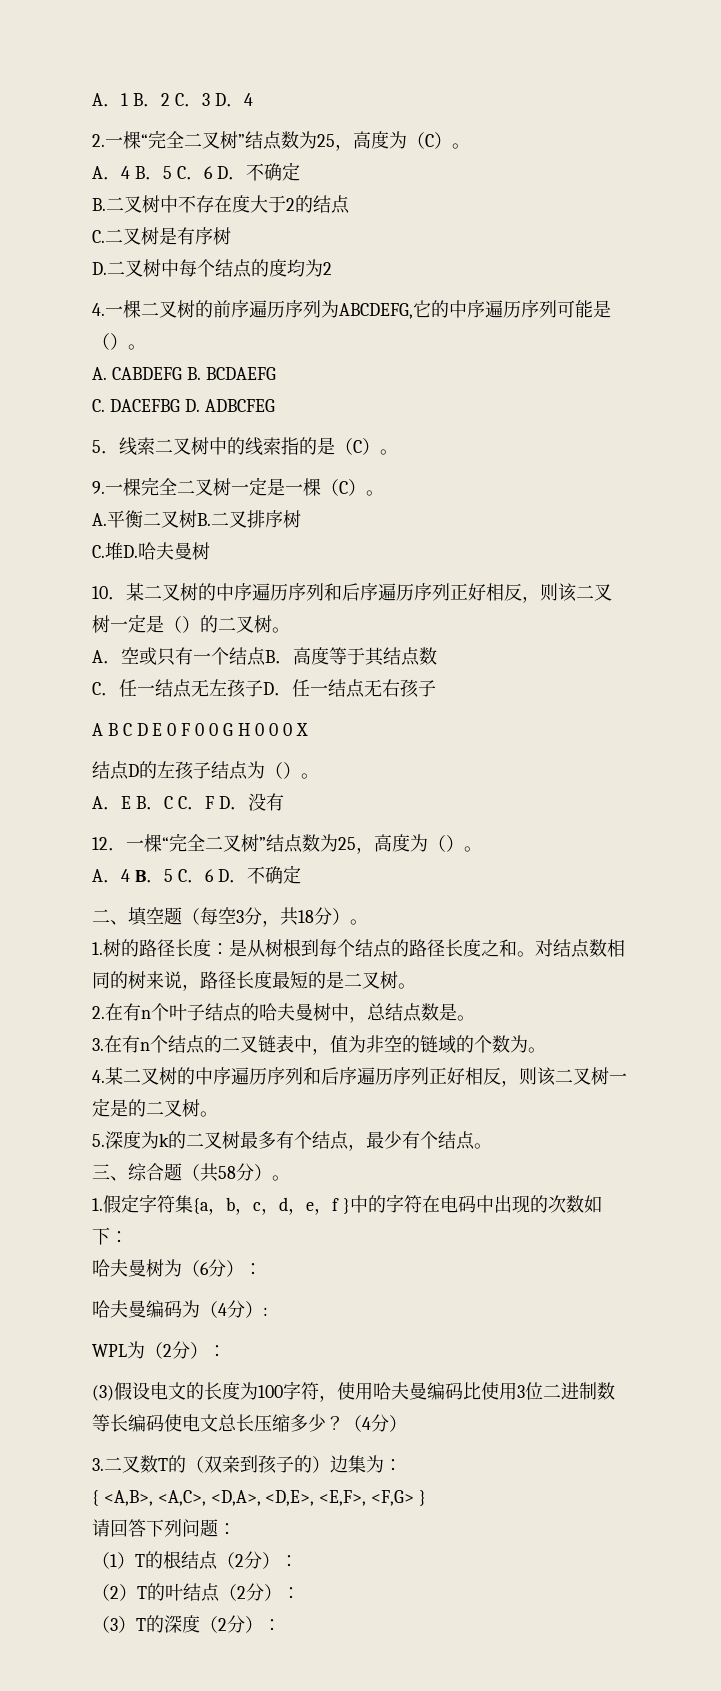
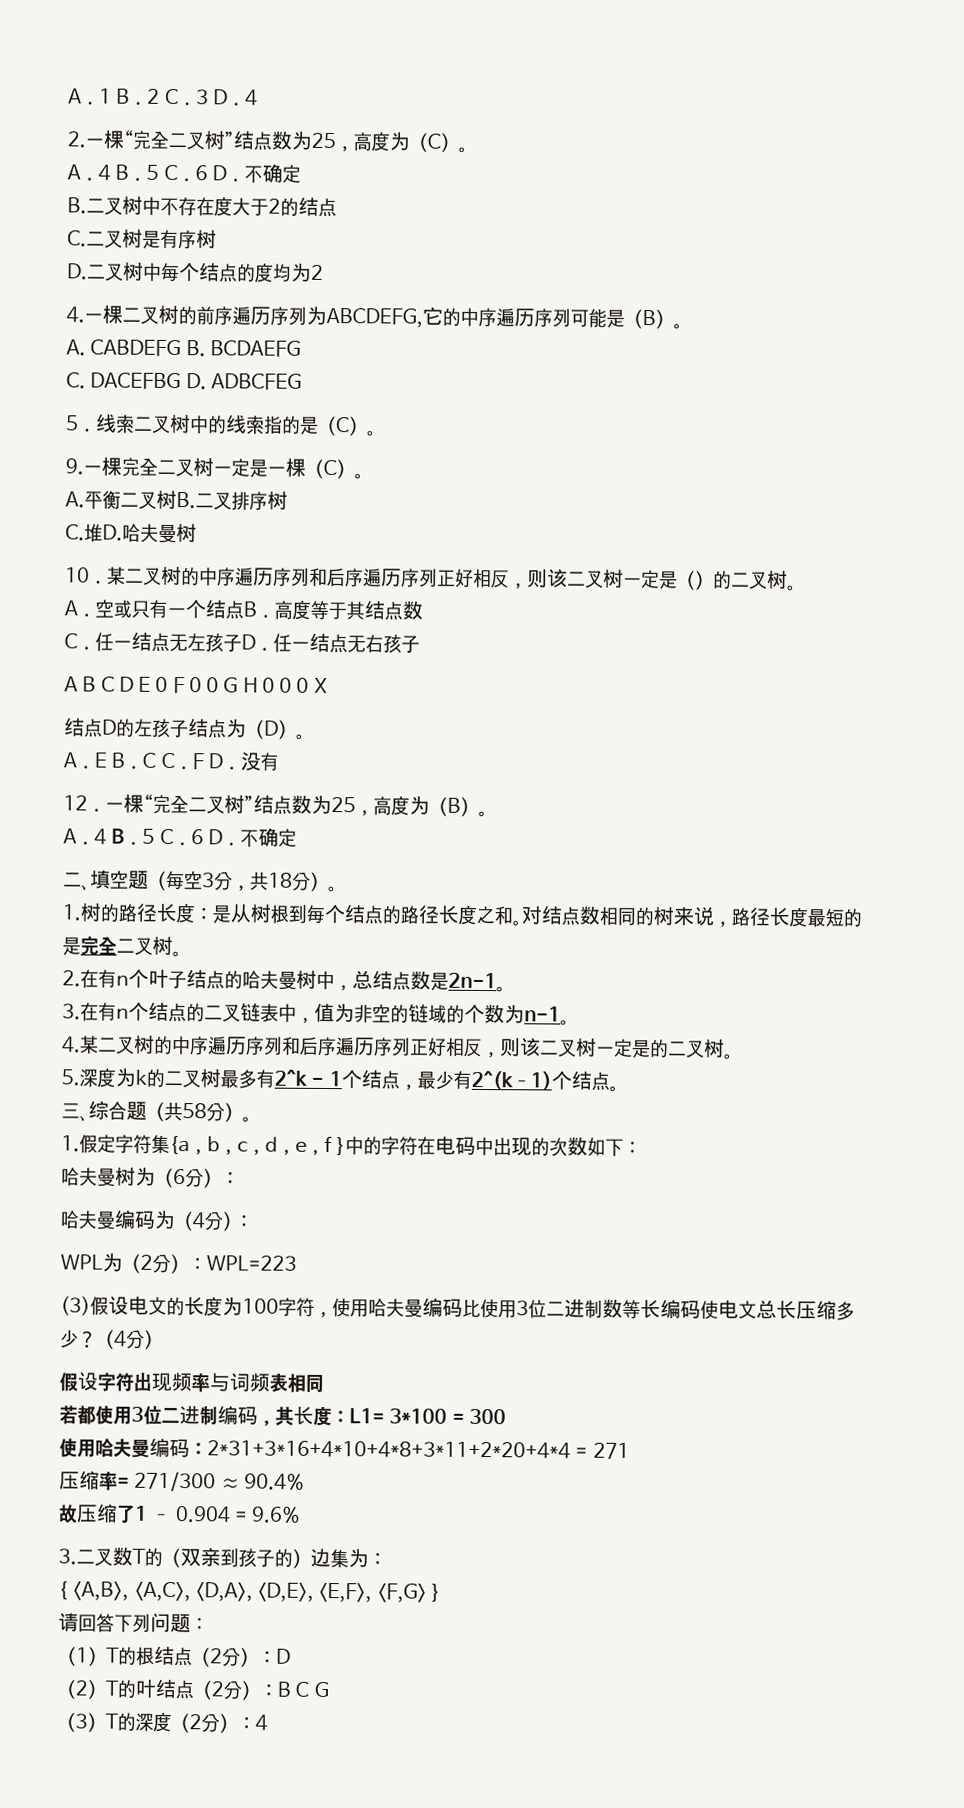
- 4.一棵二叉树的前序遍历序列为ABCDEFG,它的中序遍历序列可能是（）。
+ 4.一棵二叉树的前序遍历序列为ABCDEFG,它的中序遍历序列可能是（B）。
- 结点D的左孩子结点为（）。
+ 结点D的左孩子结点为（D）。
- 12．一棵“完全二叉树”结点数为25，高度为（）。
+ 12．一棵“完全二叉树”结点数为25，高度为（B）。
- 对结点数相同的树来说，路径长度最短的是二叉树。
+ 对结点数相同的树来说，路径长度最短的是完全二叉树。
- 2.在有n个叶子结点的哈夫曼树中，总结点数是。
+ 2.在有n个叶子结点的哈夫曼树中，总结点数是2n-1。
- 3.在有n个结点的二叉链表中，值为非空的链域的个数为。
+ 3.在有n个结点的二叉链表中，值为非空的链域的个数为n-1。
- 5.深度为k的二叉树最多有个结点，最少有个结点。
+ 5.深度为k的二叉树最多有2^k - 1个结点，最少有2^(k–1)个结点。
- WPL为（2分）：
+ WPL为（2分）：WPL=223
+ 假设字符出现频率与词频表相同
+ 若都使用3位二进制编码，其长度：L1= 3*100 = 300
+ 使用哈夫曼编码：2*31+3*16+4*10+4*8+3*11+2*20+4*4 = 271
+ 压缩率= 271/300 ≈ 90.4%
+ 故压缩了1 – 0.904 = 9.6%
- （1）T的根结点（2分）：
+ （1）T的根结点（2分）：D
- （2）T的叶结点（2分）：
+ （2）T的叶结点（2分）：B C G
- （3）T的深度（2分）：
+ （3）T的深度（2分）：4

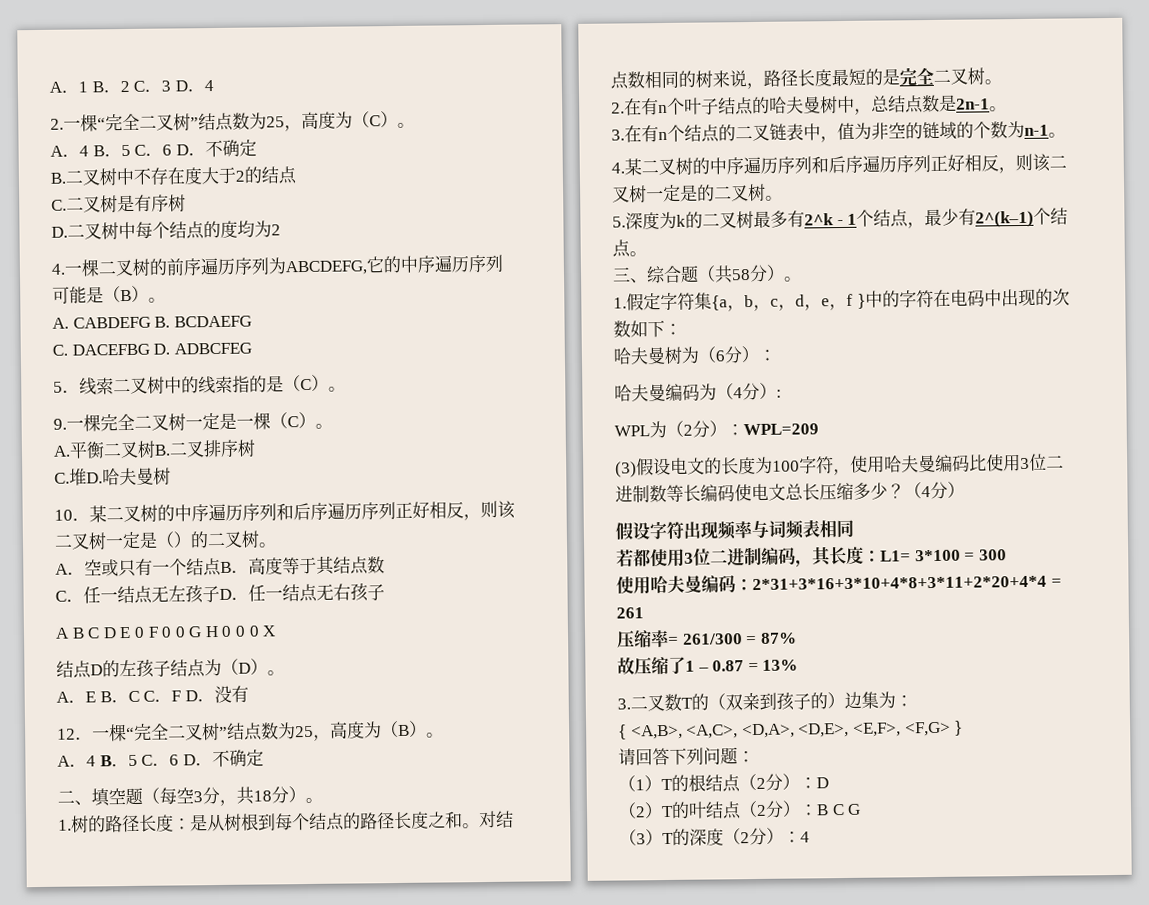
- WPL为（2分）：WPL=223
+ WPL为（2分）：WPL=209
- 使用哈夫曼编码：2*31+3*16+4*10+4*8+3*11+2*20+4*4 = 271
+ 使用哈夫曼编码：2*31+3*16+3*10+4*8+3*11+2*20+4*4 = 261
- 压缩率= 271/300 ≈ 90.4%
+ 压缩率= 261/300 = 87%
- 故压缩了1 – 0.904 = 9.6%
+ 故压缩了1 – 0.87 = 13%

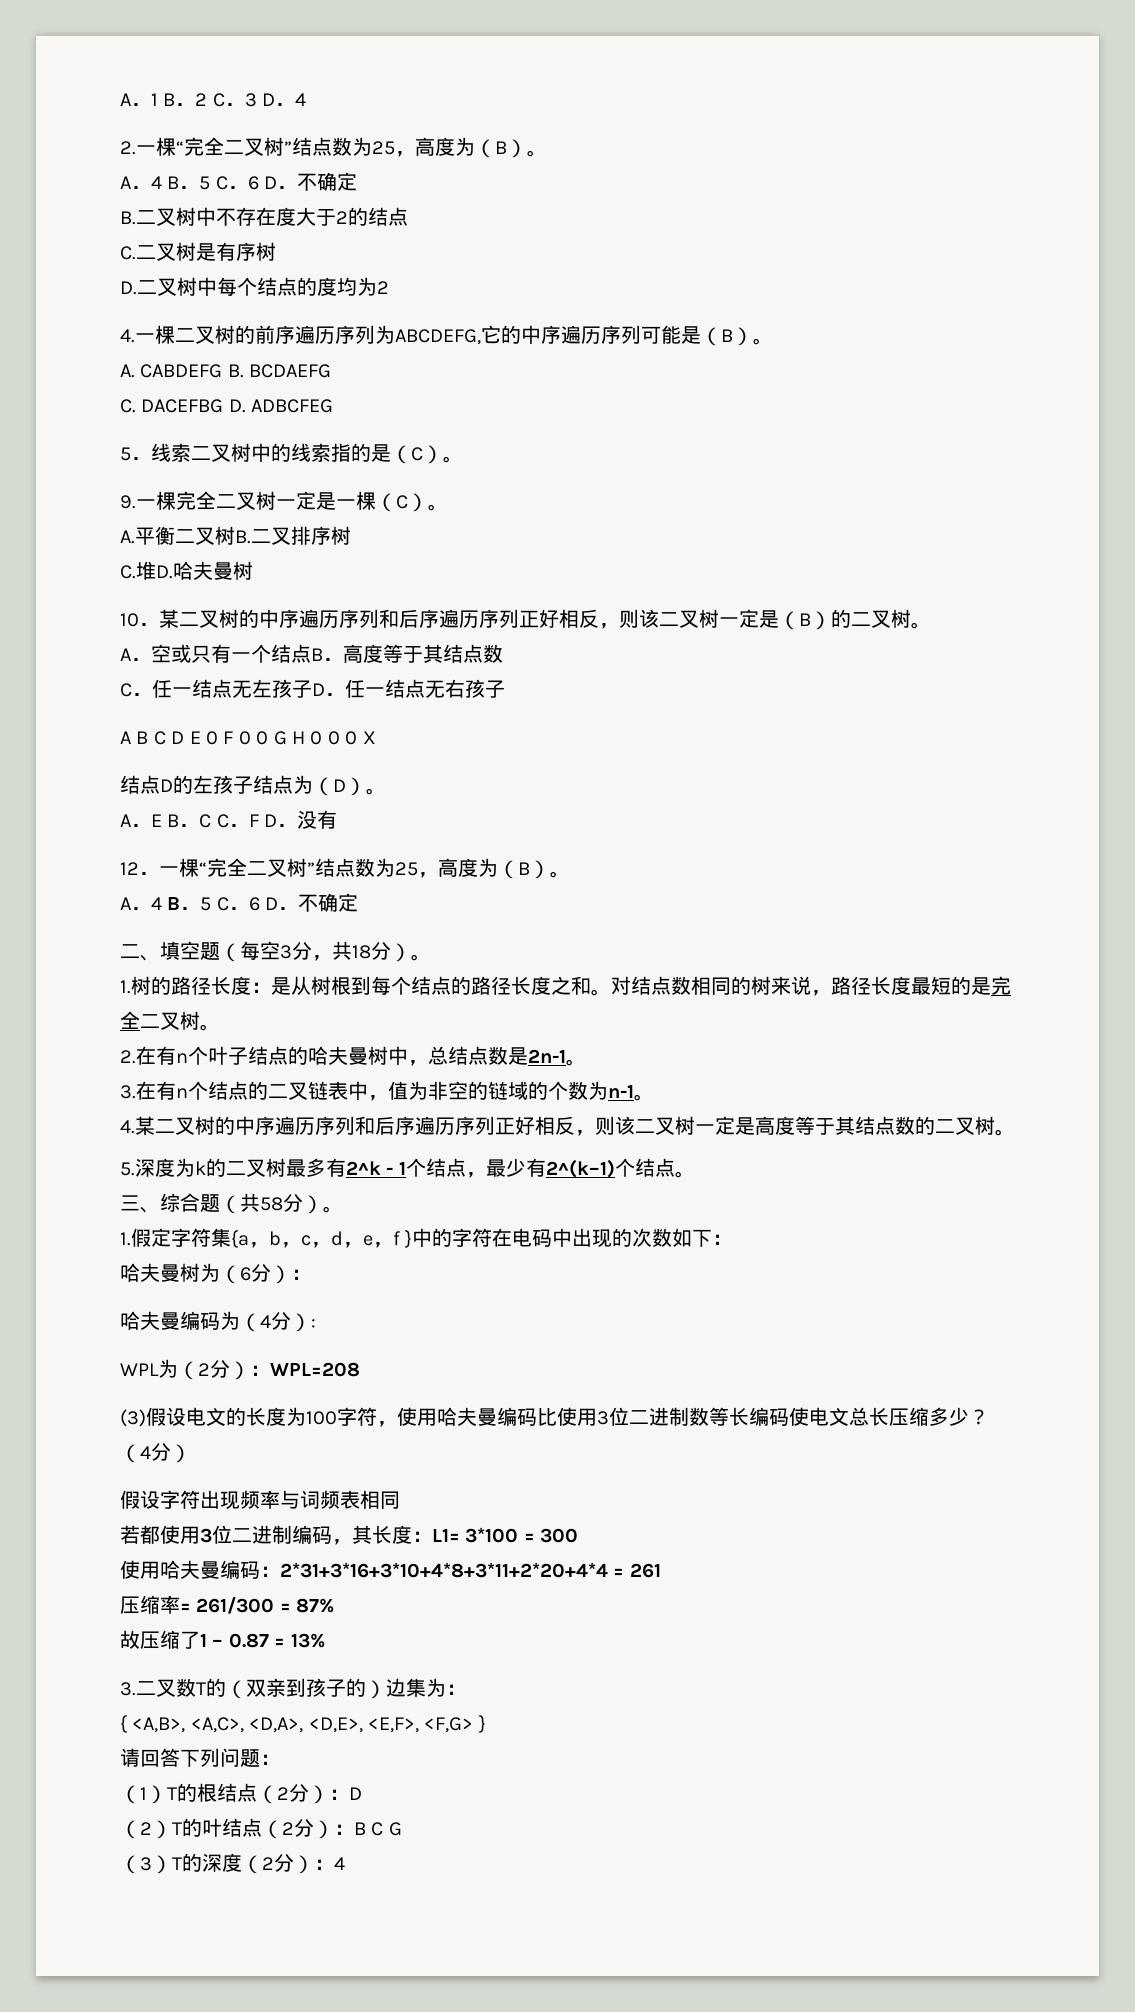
- 2.一棵“完全二叉树”结点数为25，高度为（C）。
+ 2.一棵“完全二叉树”结点数为25，高度为（B）。
- 10．某二叉树的中序遍历序列和后序遍历序列正好相反，则该二叉树一定是（）的二叉树。
+ 10．某二叉树的中序遍历序列和后序遍历序列正好相反，则该二叉树一定是（B）的二叉树。
- 4.某二叉树的中序遍历序列和后序遍历序列正好相反，则该二叉树一定是的二叉树。
+ 4.某二叉树的中序遍历序列和后序遍历序列正好相反，则该二叉树一定是高度等于其结点数的二叉树。
- WPL为（2分）：WPL=209
+ WPL为（2分）：WPL=208

